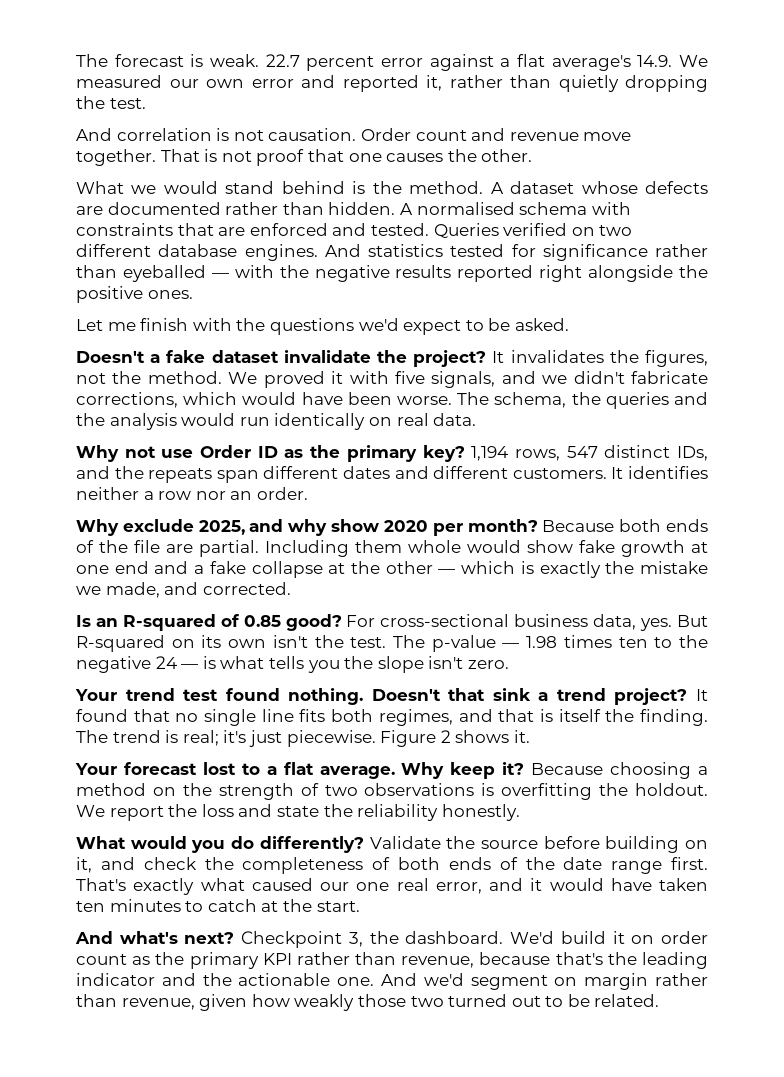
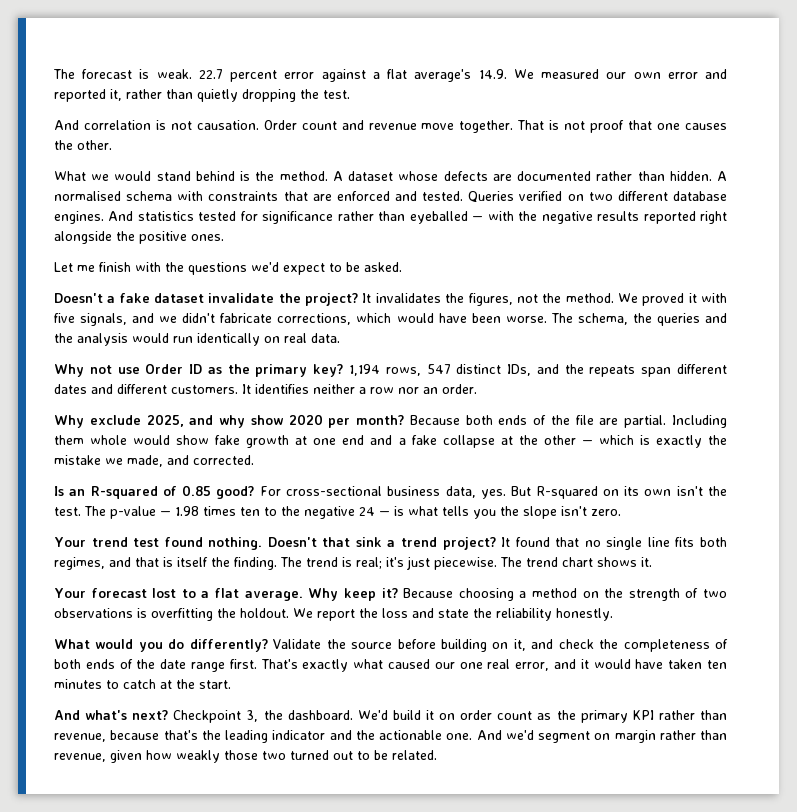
- Figure 2 shows it.
+ The trend chart shows it.

